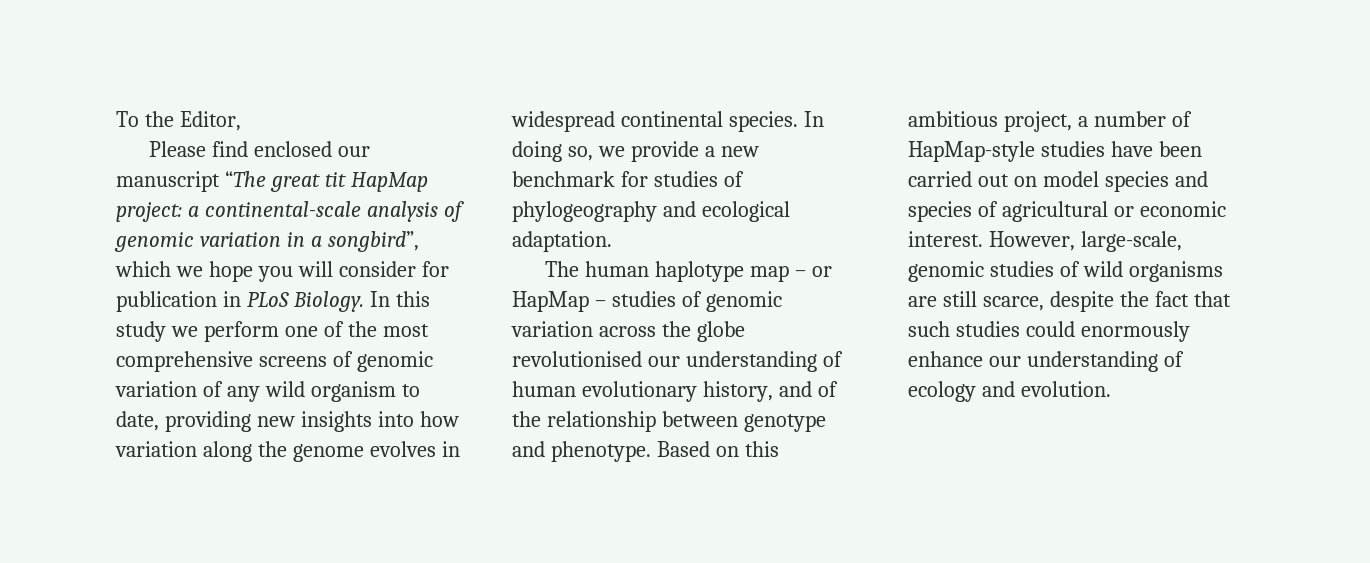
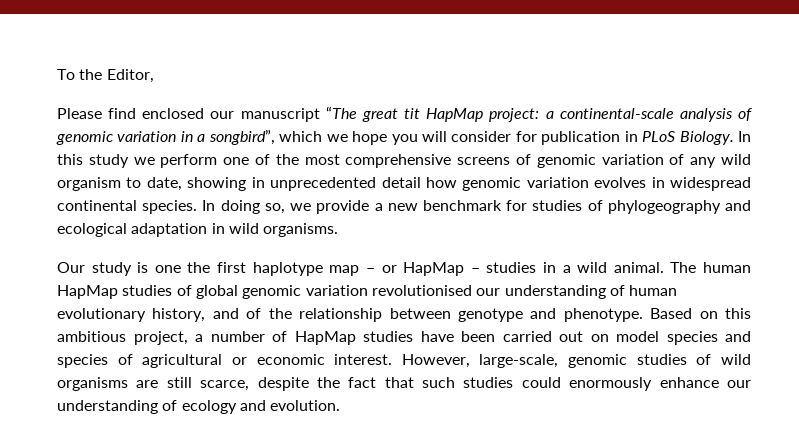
- In this study we perform one of the most comprehensive screens of genomic variation of any wild organism to date, providing new insights into how variation along the genome evolves in widespread continental species.
+ In this study we perform one of the most comprehensive screens of genomic variation of any wild organism to date, showing in unprecedented detail how genomic variation evolves in widespread continental species.
- In doing so, we provide a new benchmark for studies of phylogeography and ecological adaptation.
- The human haplotype map – or HapMap – studies of genomic variation across the globe revolutionised our understanding of human evolutionary history, and of the relationship between genotype and phenotype.
+ In doing so, we provide a new benchmark for studies of phylogeography and ecological adaptation in wild organisms.
+ Our study is one the first haplotype map – or HapMap – studies in a wild animal. The human HapMap studies of global genomic variation revolutionised our understanding of human evolutionary history, and of the relationship between genotype and phenotype.
- Based on this ambitious project, a number of HapMap-style studies have been carried out on model species and species of agricultural or economic interest.
+ Based on this ambitious project, a number of HapMap studies have been carried out on model species and species of agricultural or economic interest.

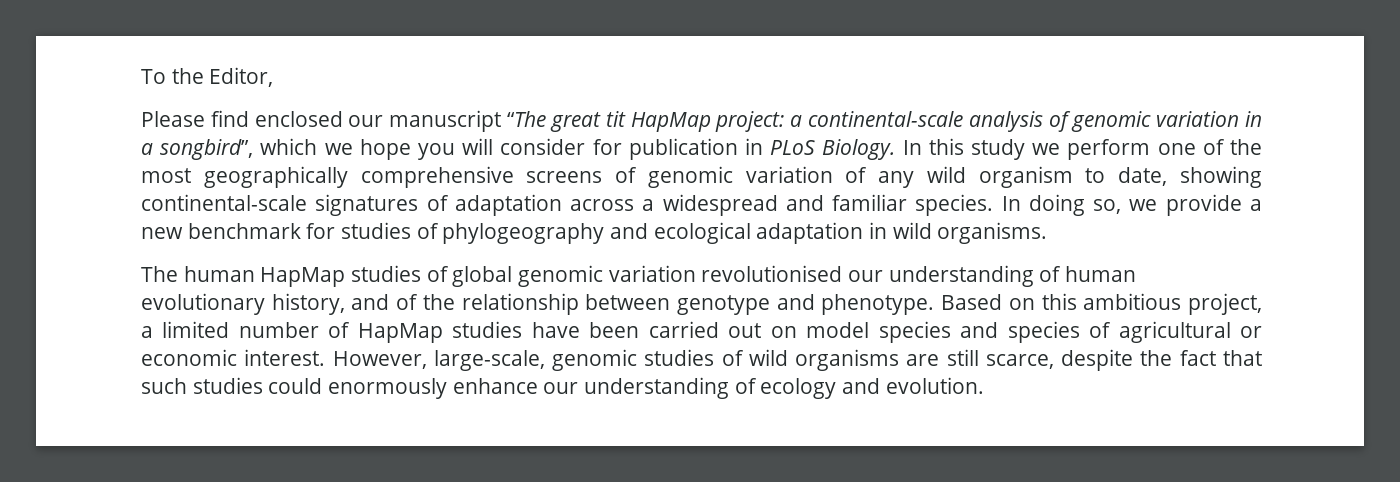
- In this study we perform one of the most comprehensive screens of genomic variation of any wild organism to date, showing in unprecedented detail how genomic variation evolves in widespread continental species.
+ In this study we perform one of the most geographically comprehensive screens of genomic variation of any wild organism to date, showing continental-scale signatures of adaptation across a widespread and familiar species.
- Our study is one the first haplotype map – or HapMap – studies in a wild animal.
- Based on this ambitious project, a number of HapMap studies have been carried out on model species and species of agricultural or economic interest.
+ Based on this ambitious project, a limited number of HapMap studies have been carried out on model species and species of agricultural or economic interest.

